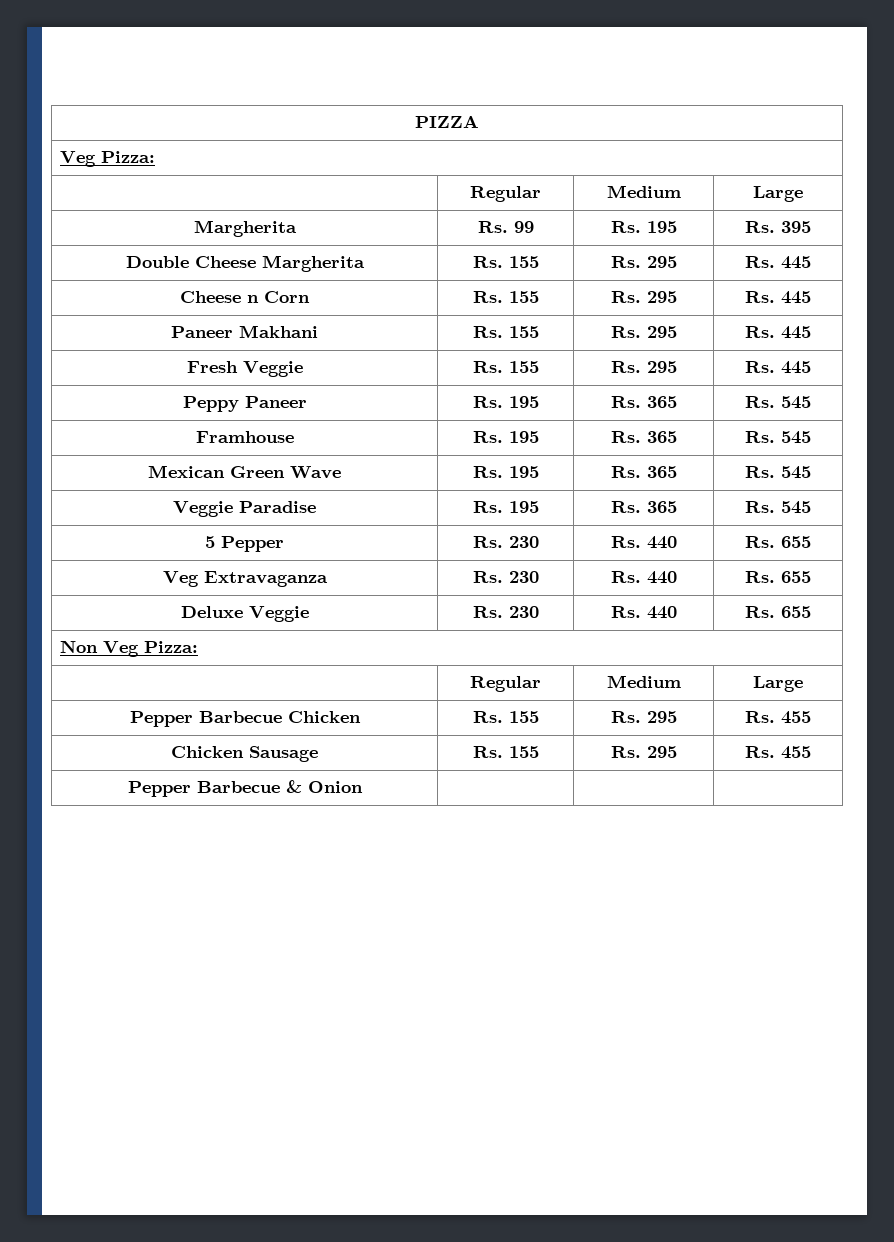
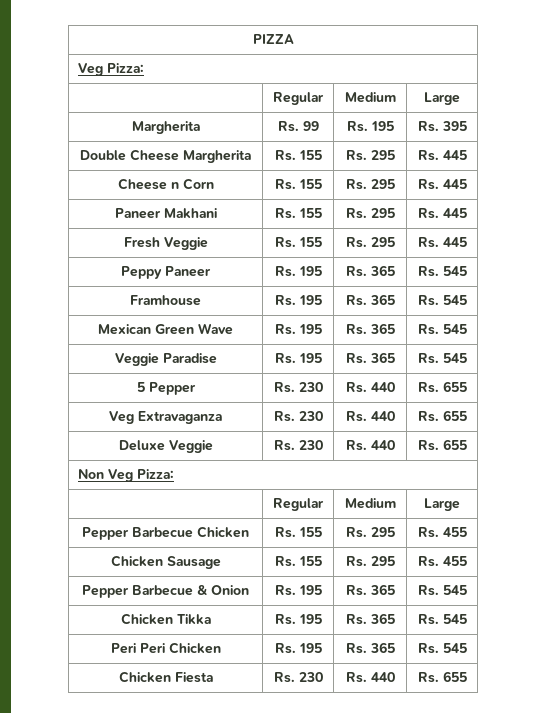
- Pepper Barbecue & Onion | | |
+ Pepper Barbecue & Onion | Rs. 195 | Rs. 365 | Rs. 545
+ Chicken Tikka | Rs. 195 | Rs. 365 | Rs. 545
+ Peri Peri Chicken | Rs. 195 | Rs. 365 | Rs. 545
+ Chicken Fiesta | Rs. 230 | Rs. 440 | Rs. 655

